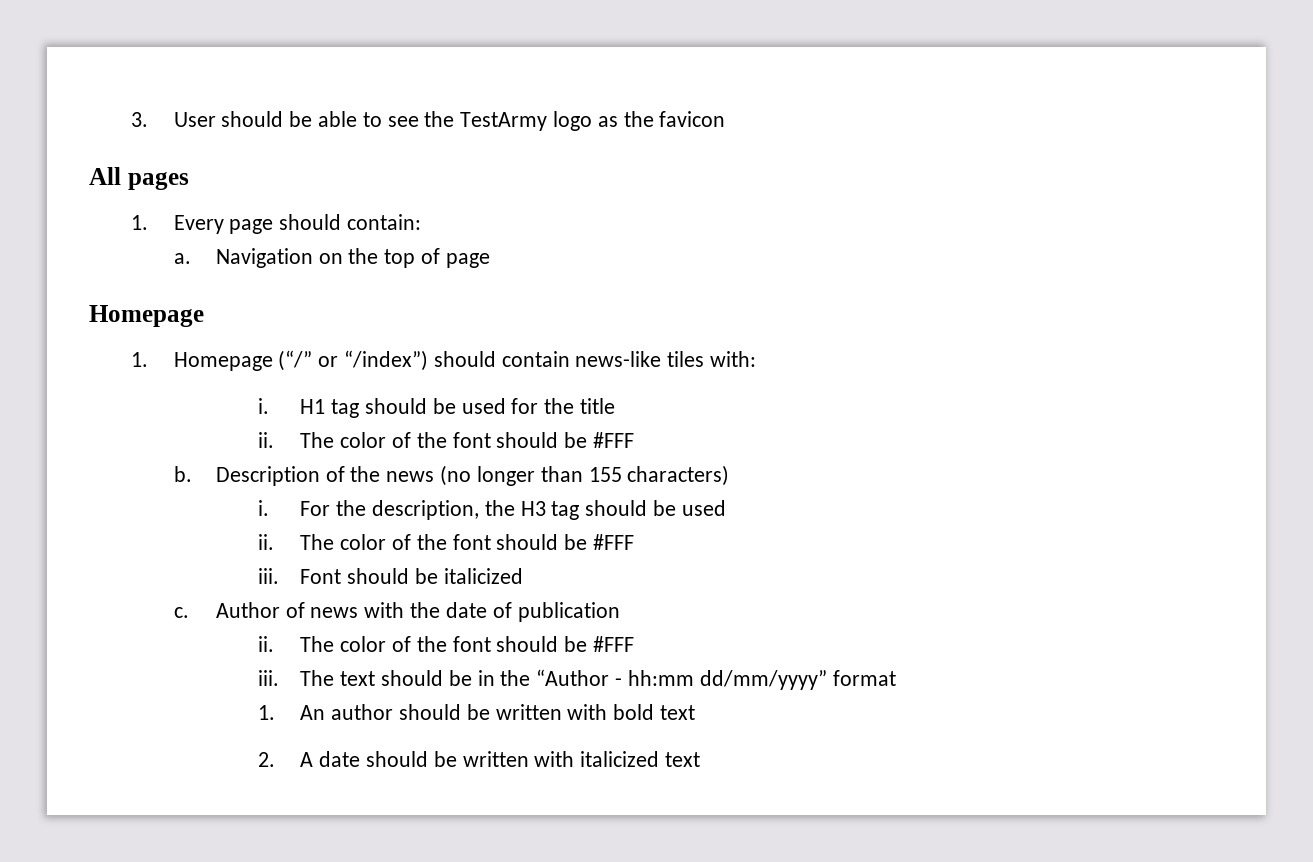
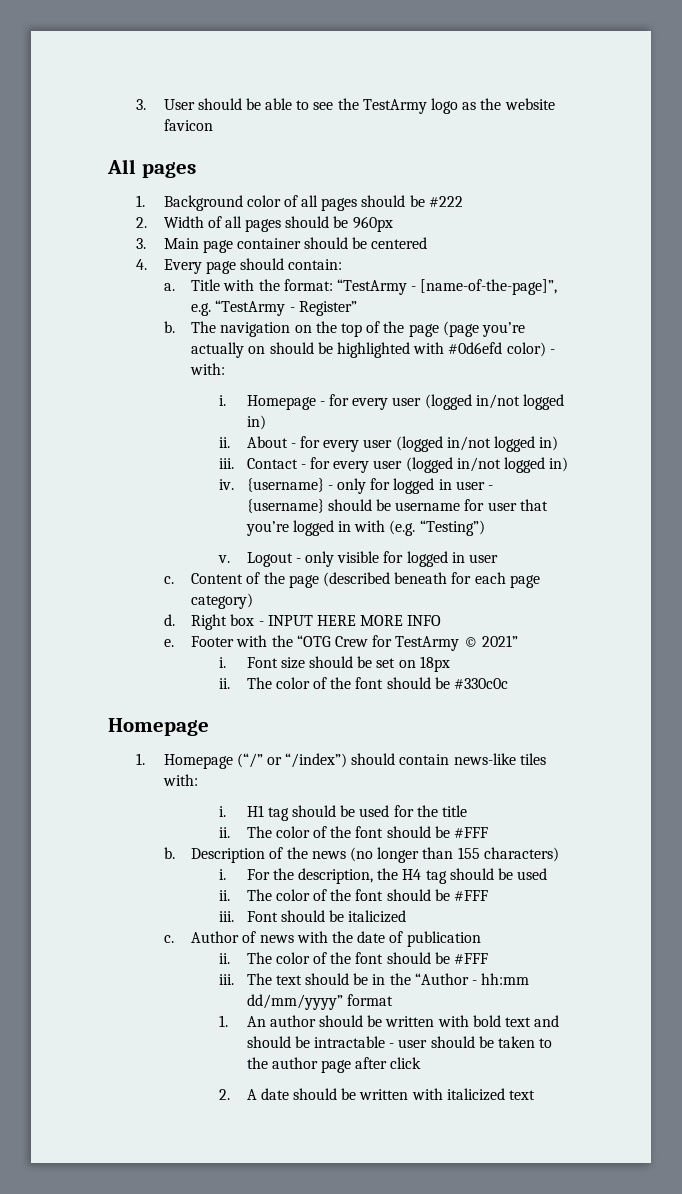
- 3. User should be able to see the TestArmy logo as the favicon
+ 3. User should be able to see the TestArmy logo as the website favicon
- 1. Every page should contain:
+ 1. Background color of all pages should be #222
+ 2. Width of all pages should be 960px
+ 3. Main page container should be centered
+ 4. Every page should contain:
- Navigation on the top of page
+ Title with the format: “TestArmy - [name-of-the-page]”, e.g. “TestArmy - Register”
+ b. The navigation on the top of the page (page you’re actually on should be highlighted with #0d6efd color) - with:
+ i. Homepage - for every user (logged in/not logged in)
+ ii. About - for every user (logged in/not logged in)
+ iii. Contact - for every user (logged in/not logged in)
+ iv. {username} - only for logged in user - {username} should be username for user that you’re logged in with (e.g. “Testing”)
+ v. Logout - only visible for logged in user
+ c. Content of the page (described beneath for each page category)
+ d. Right box - INPUT HERE MORE INFO
+ e. Footer with the “OTG Crew for TestArmy © 2021”
+ i. Font size should be set on 18px
+ ii. The color of the font should be #330c0c
- For the description, the H3 tag should be used
+ For the description, the H4 tag should be used
- 1. An author should be written with bold text
+ 1. An author should be written with bold text and should be intractable - user should be taken to the author page after click

